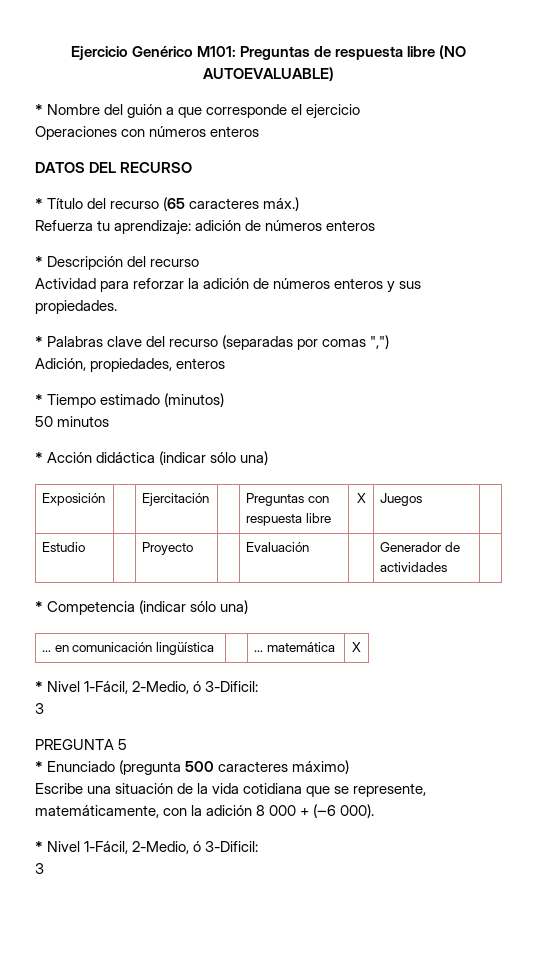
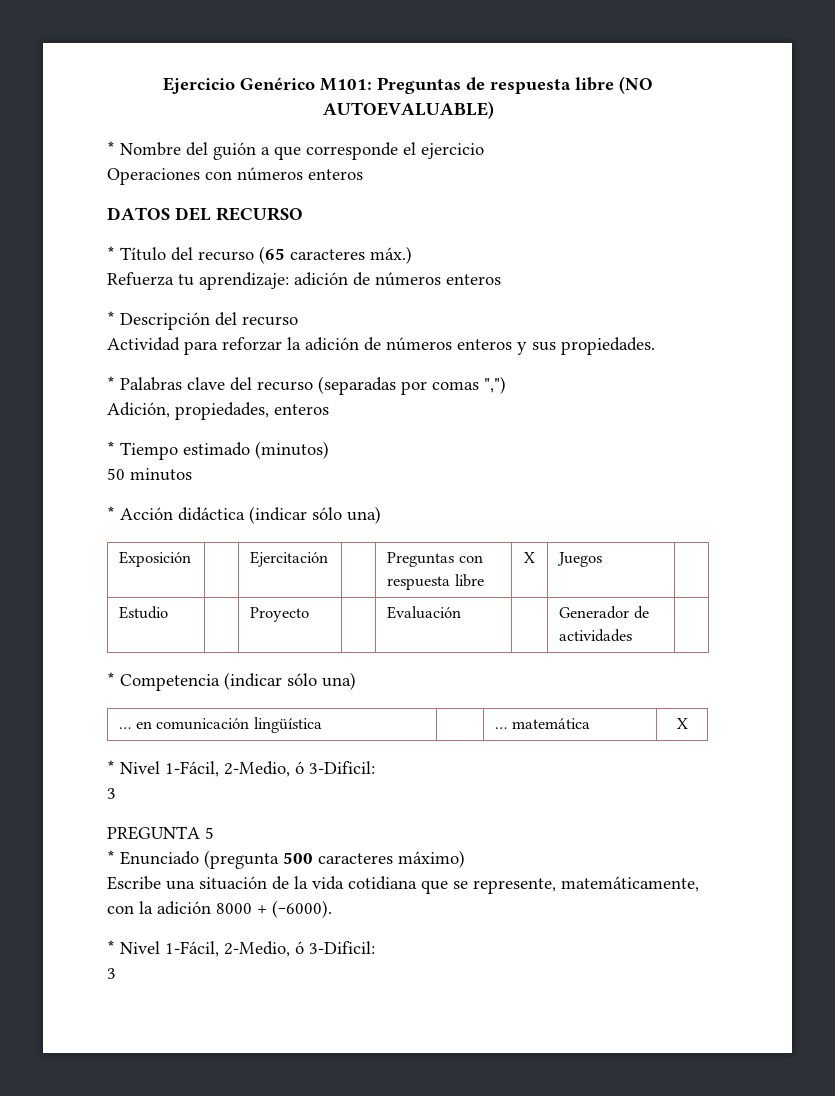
- Escribe una situación de la vida cotidiana que se represente, matemáticamente, con la adición 8 000 + (‒6 000).
+ Escribe una situación de la vida cotidiana que se represente, matemáticamente, con la adición 8000 + (‒6000).

